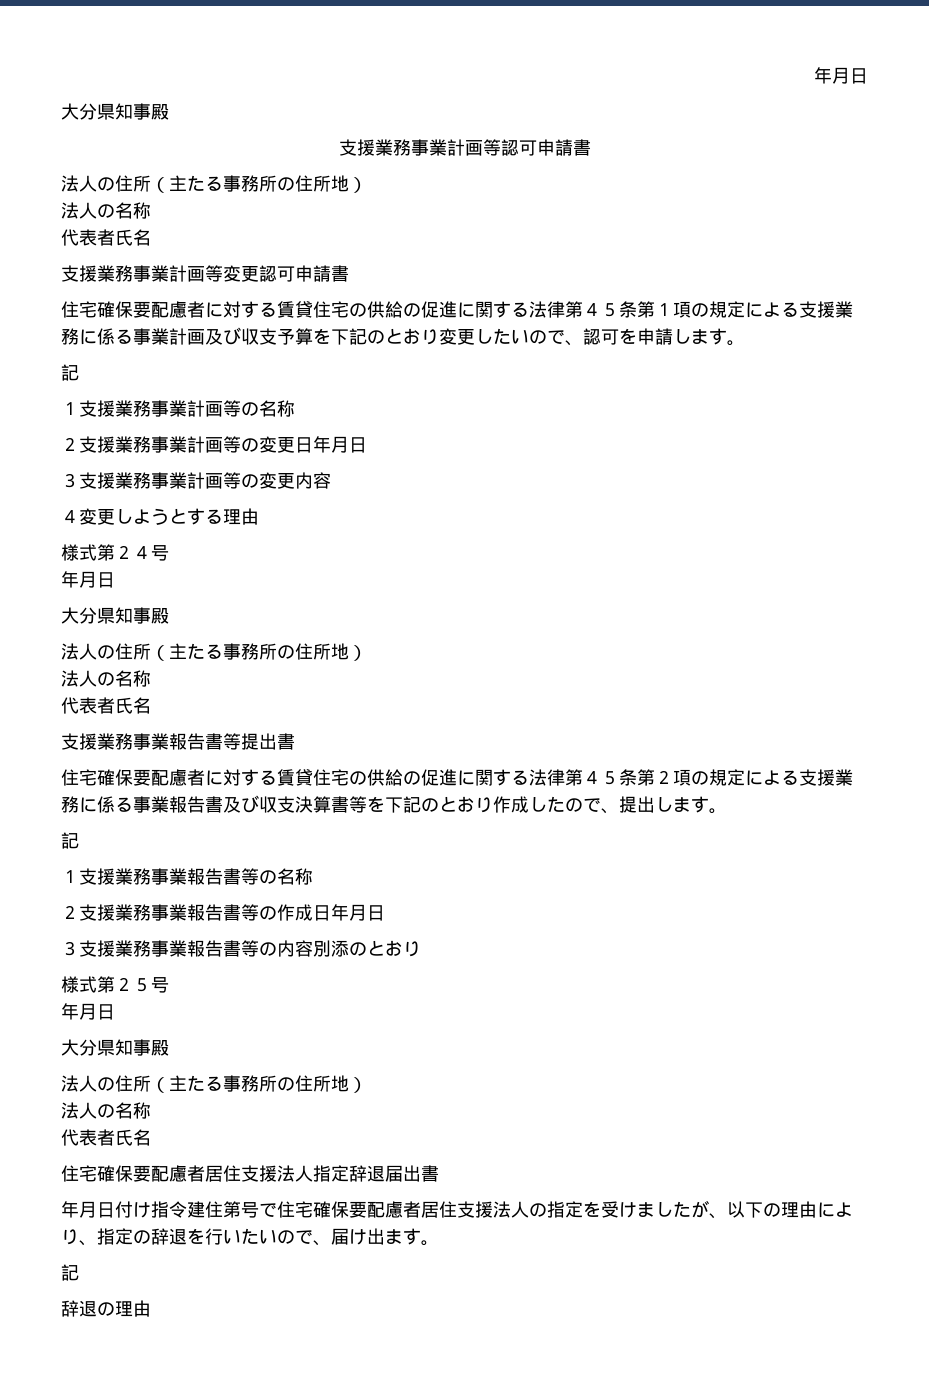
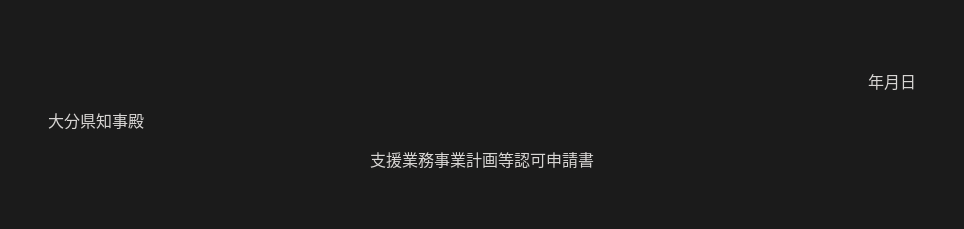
  支援業務事業計画等認可申請書
- 法人の住所（主たる事務所の住所地）
- 法人の名称
- 代表者氏名
- 支援業務事業計画等変更認可申請書
- 住宅確保要配慮者に対する賃貸住宅の供給の促進に関する法律第４５条第１項の規定による支援業務に係る事業計画及び収支予算を下記のとおり変更したいので、認可を申請します。
- 記
- １支援業務事業計画等の名称
- ２支援業務事業計画等の変更日年月日
- ３支援業務事業計画等の変更内容
- ４変更しようとする理由
- 様式第２４号
- 年月日
- 大分県知事殿
- 法人の住所（主たる事務所の住所地）
- 法人の名称
- 代表者氏名
- 支援業務事業報告書等提出書
- 住宅確保要配慮者に対する賃貸住宅の供給の促進に関する法律第４５条第２項の規定による支援業務に係る事業報告書及び収支決算書等を下記のとおり作成したので、提出します。
- 記
- １支援業務事業報告書等の名称
- ２支援業務事業報告書等の作成日年月日
- ３支援業務事業報告書等の内容別添のとおり
- 様式第２５号
- 年月日
- 大分県知事殿
- 法人の住所（主たる事務所の住所地）
- 法人の名称
- 代表者氏名
- 住宅確保要配慮者居住支援法人指定辞退届出書
- 年月日付け指令建住第号で住宅確保要配慮者居住支援法人の指定を受けましたが、以下の理由により、指定の辞退を行いたいので、届け出ます。
- 記
- 辞退の理由

